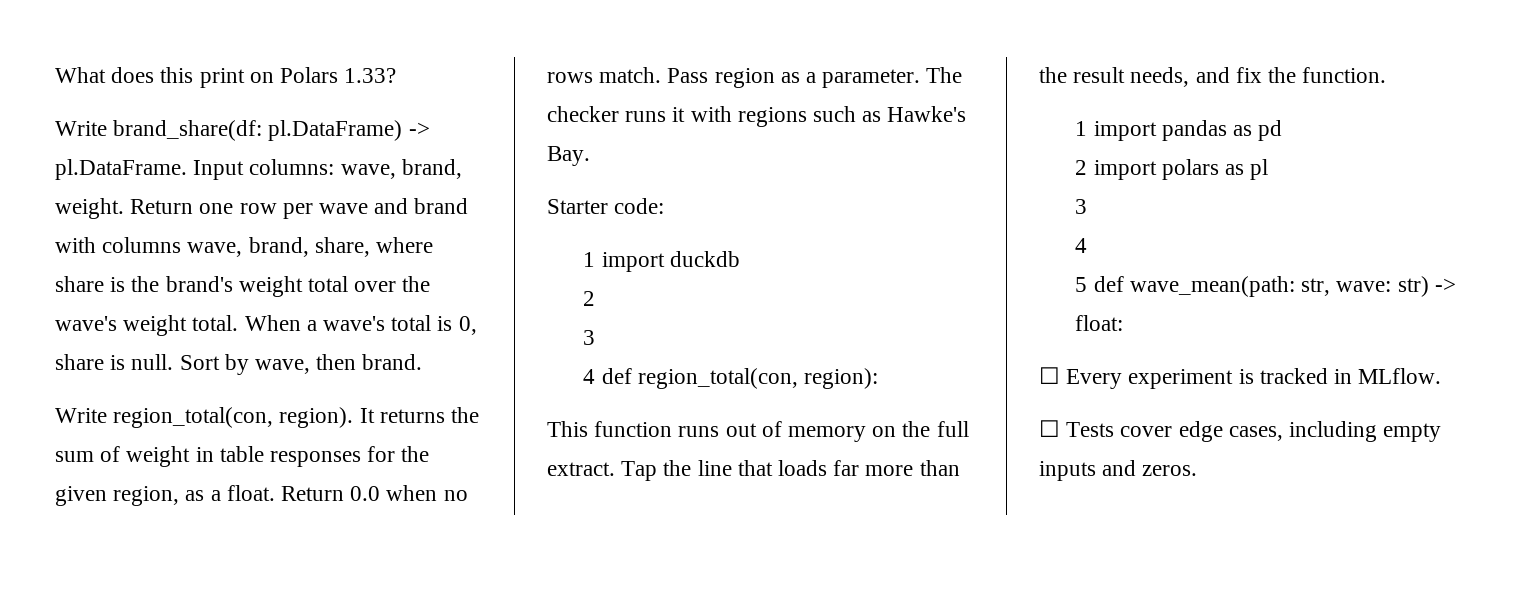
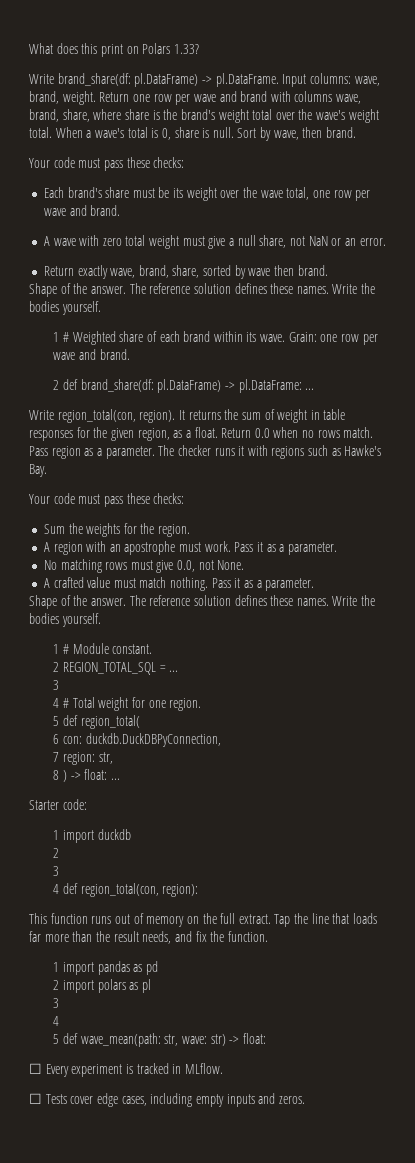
  Sort by wave, then brand.
+ Your code must pass these checks:
+ Each brand's share must be its weight over the wave total, one row per wave and brand.
+ A wave with zero total weight must give a null share, not NaN or an error.
+ Return exactly wave, brand, share, sorted by wave then brand.
+ Shape of the answer. The reference solution defines these names. Write the bodies yourself.
+ 1 # Weighted share of each brand within its wave. Grain: one row per wave and brand.
+ 2 def brand_share(df: pl.DataFrame) -> pl.DataFrame: ...
  The checker runs it with regions such as Hawke's Bay.
+ Your code must pass these checks:
+ Sum the weights for the region.
+ A region with an apostrophe must work. Pass it as a parameter.
+ No matching rows must give 0.0, not None.
+ A crafted value must match nothing. Pass it as a parameter.
+ Shape of the answer. The reference solution defines these names. Write the bodies yourself.
+ 1 # Module constant.
+ 2 REGION_TOTAL_SQL = ...
+ 3
+ 4 # Total weight for one region.
+ 5 def region_total(
+ 6 con: duckdb.DuckDBPyConnection,
+ 7 region: str,
+ 8 ) -> float: ...

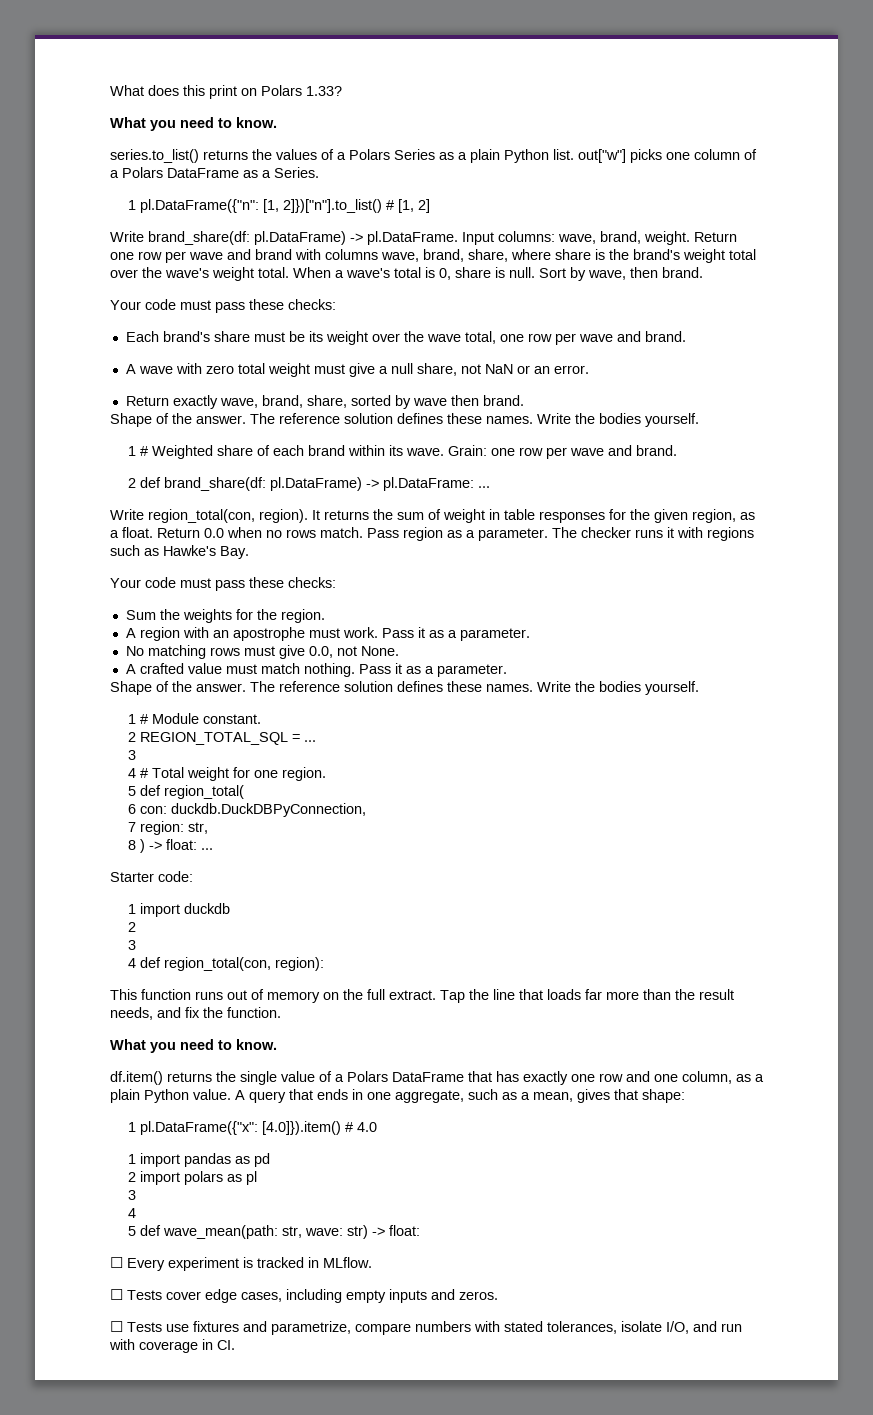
  What does this print on Polars 1.33?
+ What you need to know.
+ series.to_list() returns the values of a Polars Series as a plain Python list. out["w"] picks one column of a Polars DataFrame as a Series.
+ 1 pl.DataFrame({"n": [1, 2]})["n"].to_list() # [1, 2]
  Tap the line that loads far more than the result needs, and fix the function.
+ What you need to know.
+ df.item() returns the single value of a Polars DataFrame that has exactly one row and one column, as a plain Python value. A query that ends in one aggregate, such as a mean, gives that shape:
+ 1 pl.DataFrame({"x": [4.0]}).item() # 4.0
+ ☐ Tests use fixtures and parametrize, compare numbers with stated tolerances, isolate I/O, and run with coverage in CI.

